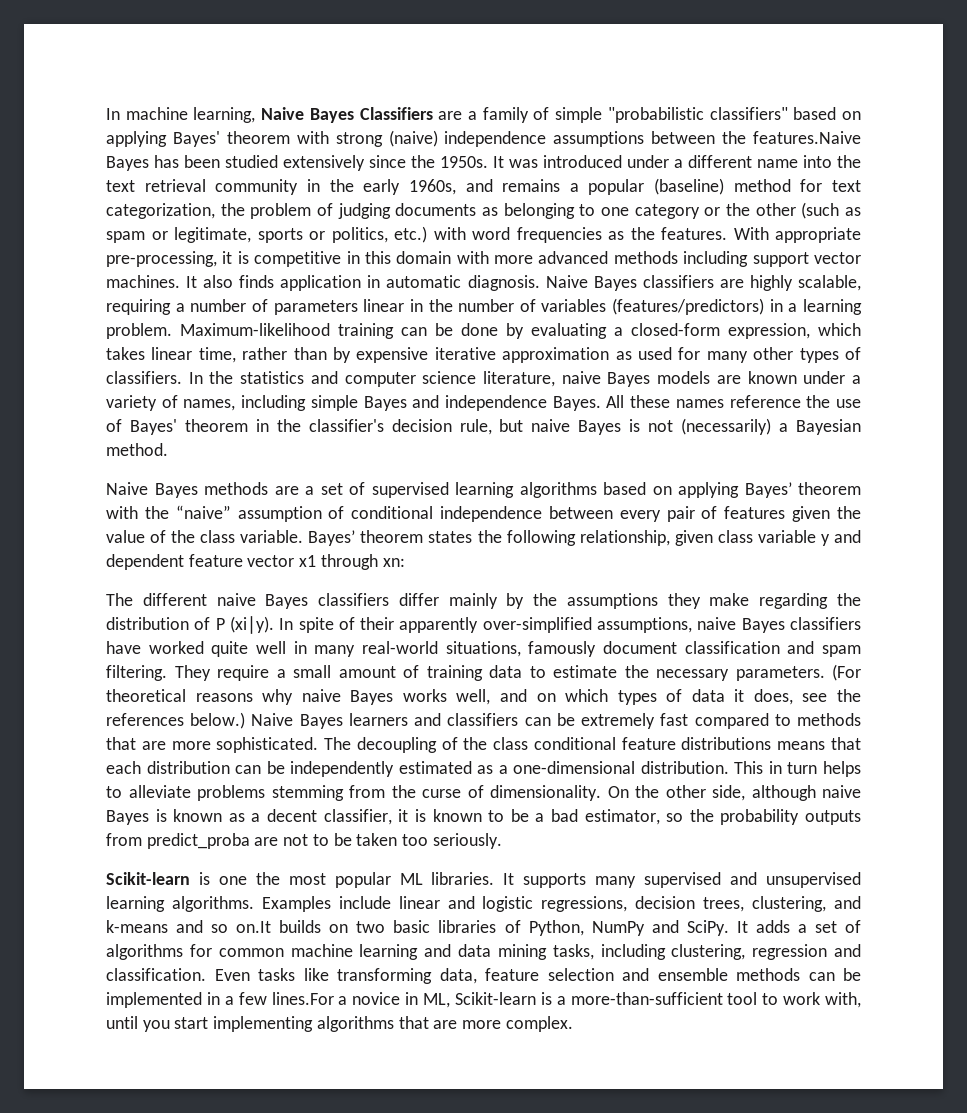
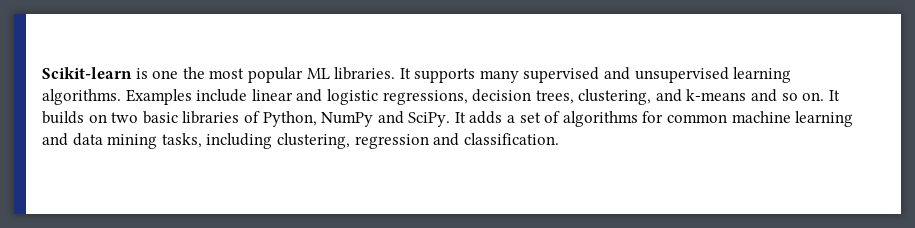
- In machine learning, Naive Bayes Classifiers are a family of simple "probabilistic classifiers" based on applying Bayes' theorem with strong (naive) independence assumptions between the features.Naive Bayes has been studied extensively since the 1950s. It was introduced under a different name into the text retrieval community in the early 1960s, and remains a popular (baseline) method for text categorization, the problem of judging documents as belonging to one category or the other (such as spam or legitimate, sports or politics, etc.) with word frequencies as the features. With appropriate pre-processing, it is competitive in this domain with more advanced methods including support vector machines. It also finds application in automatic diagnosis. Naive Bayes classifiers are highly scalable, requiring a number of parameters linear in the number of variables (features/predictors) in a learning problem. Maximum-likelihood training can be done by evaluating a closed-form expression, which takes linear time, rather than by expensive iterative approximation as used for many other types of classifiers. In the statistics and computer science literature, naive Bayes models are known under a variety of names, including simple Bayes and independence Bayes. All these names reference the use of Bayes' theorem in the classifier's decision rule, but naive Bayes is not (necessarily) a Bayesian method.
- Naive Bayes methods are a set of supervised learning algorithms based on applying Bayes’ theorem with the “naive” assumption of conditional independence between every pair of features given the value of the class variable. Bayes’ theorem states the following relationship, given class variable y and dependent feature vector x1 through xn:
- The different naive Bayes classifiers differ mainly by the assumptions they make regarding the distribution of P (xi∣y). In spite of their apparently over-simplified assumptions, naive Bayes classifiers have worked quite well in many real-world situations, famously document classification and spam filtering. They require a small amount of training data to estimate the necessary parameters. (For theoretical reasons why naive Bayes works well, and on which types of data it does, see the references below.) Naive Bayes learners and classifiers can be extremely fast compared to methods that are more sophisticated. The decoupling of the class conditional feature distributions means that each distribution can be independently estimated as a one-dimensional distribution. This in turn helps to alleviate problems stemming from the curse of dimensionality. On the other side, although naive Bayes is known as a decent classifier, it is known to be a bad estimator, so the probability outputs from predict_proba are not to be taken too seriously.
- Examples include linear and logistic regressions, decision trees, clustering, and k-means and so on.It builds on two basic libraries of Python, NumPy and SciPy.
+ Examples include linear and logistic regressions, decision trees, clustering, and k-means and so on. It builds on two basic libraries of Python, NumPy and SciPy.
- Even tasks like transforming data, feature selection and ensemble methods can be implemented in a few lines.For a novice in ML, Scikit-learn is a more-than-sufficient tool to work with, until you start implementing algorithms that are more complex.

